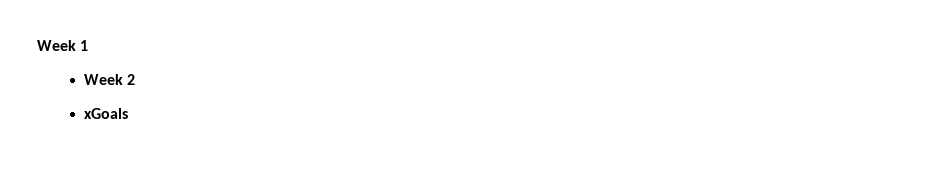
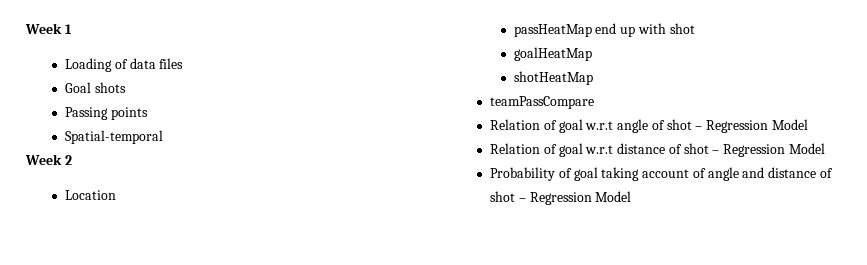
+ Loading of data files
+ Goal shots
+ Passing points
+ Spatial-temporal
  Week 2
- xGoals
+ Location
+ passHeatMap end up with shot
+ goalHeatMap
+ shotHeatMap
+ teamPassCompare
+ Relation of goal w.r.t angle of shot – Regression Model
+ Relation of goal w.r.t distance of shot – Regression Model
+ Probability of goal taking account of angle and distance of shot – Regression Model

